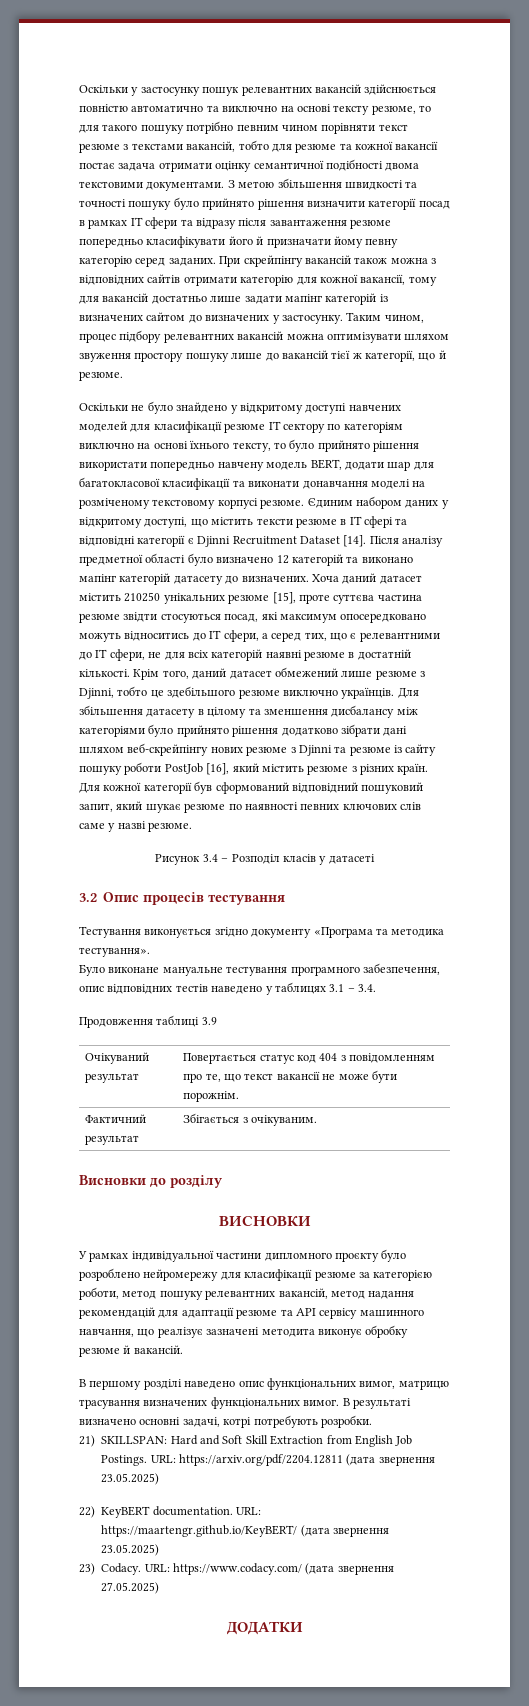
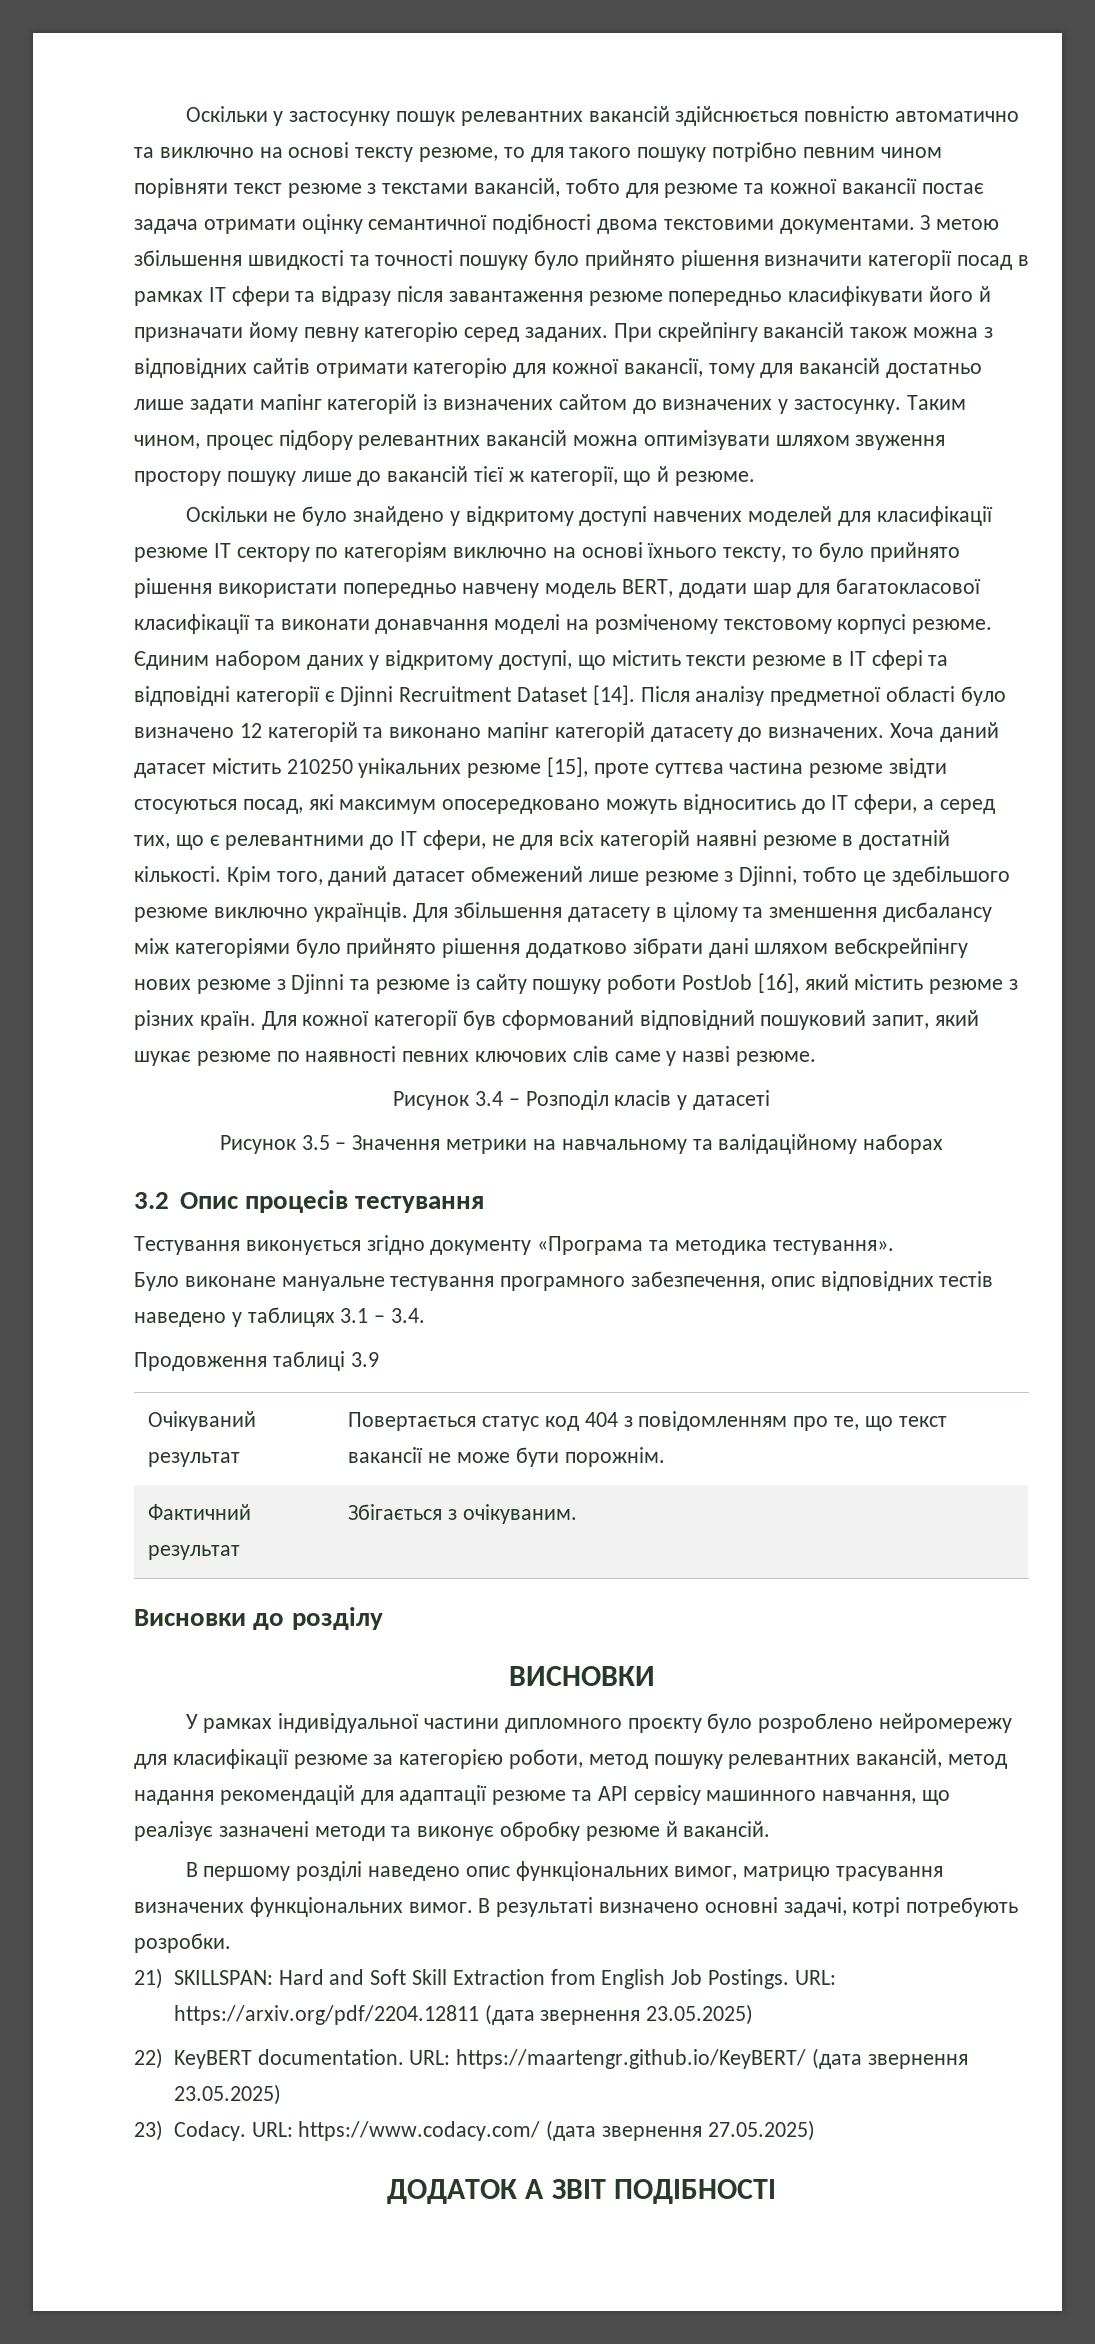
- Для збільшення датасету в цілому та зменшення дисбалансу між категоріями було прийнято рішення додатково зібрати дані шляхом веб-скрейпінгу нових резюме з Djinni та резюме із сайту пошуку роботи PostJob [16], який містить резюме з різних країн.
+ Для збільшення датасету в цілому та зменшення дисбалансу між категоріями було прийнято рішення додатково зібрати дані шляхом вебскрейпінгу нових резюме з Djinni та резюме із сайту пошуку роботи PostJob [16], який містить резюме з різних країн.
+ Рисунок 3.5 – Значення метрики на навчальному та валідаційному наборах
- У рамках індивідуальної частини дипломного проєкту було розроблено нейромережу для класифікації резюме за категорією роботи, метод пошуку релевантних вакансій, метод надання рекомендацій для адаптації резюме та API сервісу машинного навчання, що реалізує зазначені методита виконує обробку резюме й вакансій.
+ У рамках індивідуальної частини дипломного проєкту було розроблено нейромережу для класифікації резюме за категорією роботи, метод пошуку релевантних вакансій, метод надання рекомендацій для адаптації резюме та API сервісу машинного навчання, що реалізує зазначені методи та виконує обробку резюме й вакансій.
- ДОДАТКИ
+ ДОДАТОК А ЗВІТ ПОДІБНОСТІ

